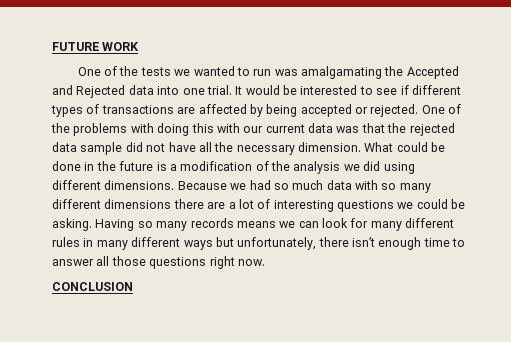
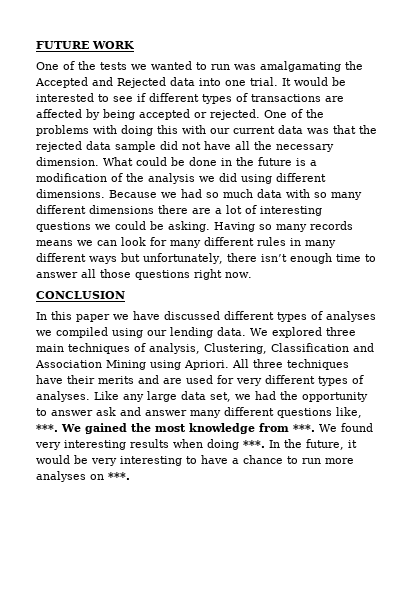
+ In this paper we have discussed different types of analyses we compiled using our lending data. We explored three main techniques of analysis, Clustering, Classification and Association Mining using Apriori. All three techniques have their merits and are used for very different types of analyses. Like any large data set, we had the opportunity to answer ask and answer many different questions like, ***. We gained the most knowledge from ***. We found very interesting results when doing ***. In the future, it would be very interesting to have a chance to run more analyses on ***.

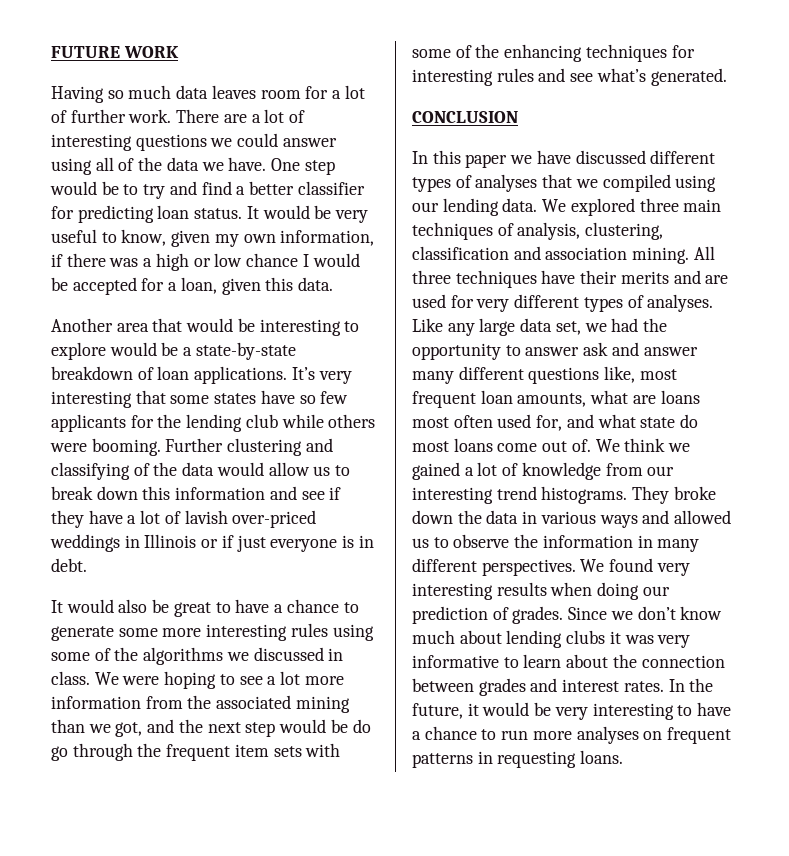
- One of the tests we wanted to run was amalgamating the Accepted and Rejected data into one trial. It would be interested to see if different types of transactions are affected by being accepted or rejected. One of the problems with doing this with our current data was that the rejected data sample did not have all the necessary dimension. What could be done in the future is a modification of the analysis we did using different dimensions. Because we had so much data with so many different dimensions there are a lot of interesting questions we could be asking. Having so many records means we can look for many different rules in many different ways but unfortunately, there isn’t enough time to answer all those questions right now.
+ Having so much data leaves room for a lot of further work. There are a lot of interesting questions we could answer using all of the data we have. One step would be to try and find a better classifier for predicting loan status. It would be very useful to know, given my own information, if there was a high or low chance I would be accepted for a loan, given this data.
+ Another area that would be interesting to explore would be a state-by-state breakdown of loan applications. It’s very interesting that some states have so few applicants for the lending club while others were booming. Further clustering and classifying of the data would allow us to break down this information and see if they have a lot of lavish over-priced weddings in Illinois or if just everyone is in debt.
+ It would also be great to have a chance to generate some more interesting rules using some of the algorithms we discussed in class. We were hoping to see a lot more information from the associated mining than we got, and the next step would be do go through the frequent item sets with some of the enhancing techniques for interesting rules and see what’s generated.
- In this paper we have discussed different types of analyses we compiled using our lending data.
+ In this paper we have discussed different types of analyses that we compiled using our lending data.
- We explored three main techniques of analysis, Clustering, Classification and Association Mining using Apriori.
+ We explored three main techniques of analysis, clustering, classification and association mining.
- Like any large data set, we had the opportunity to answer ask and answer many different questions like, ***. We gained the most knowledge from ***.
+ Like any large data set, we had the opportunity to answer ask and answer many different questions like, most frequent loan amounts, what are loans most often used for, and what state do most loans come out of. We think we gained a lot of knowledge from our interesting trend histograms. They broke down the data in various ways and allowed us to observe the information in many different perspectives.
- We found very interesting results when doing ***.
+ We found very interesting results when doing our prediction of grades. Since we don’t know much about lending clubs it was very informative to learn about the connection between grades and interest rates.
- In the future, it would be very interesting to have a chance to run more analyses on ***.
+ In the future, it would be very interesting to have a chance to run more analyses on frequent patterns in requesting loans.

